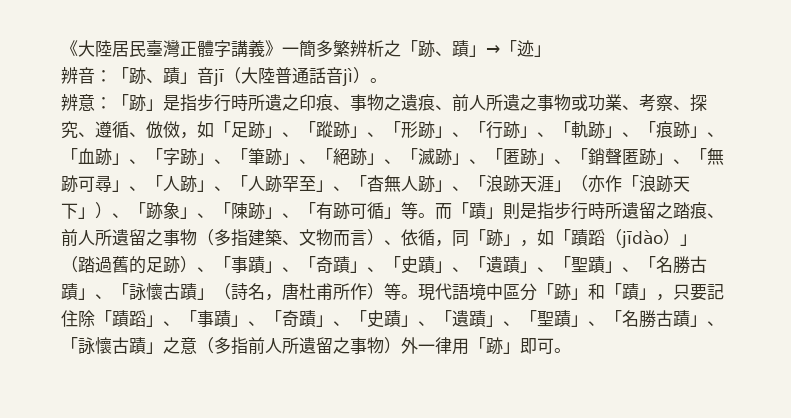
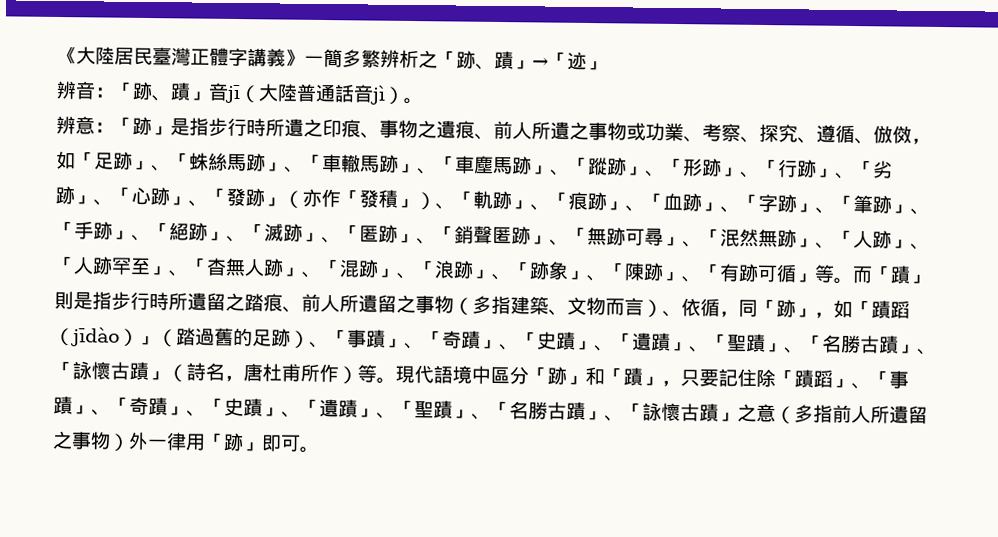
- 「跡」是指步行時所遺之印痕、事物之遺痕、前人所遺之事物或功業、考察、探究、遵循、倣傚，如「足跡」、「蹤跡」、「形跡」、「行跡」、「軌跡」、「痕跡」、「血跡」、「字跡」、「筆跡」、「絕跡」、「滅跡」、「匿跡」、「銷聲匿跡」、「無跡可尋」、「人跡」、「人跡罕至」、「杳無人跡」、「浪跡天涯」（亦作「浪跡天下」）、「跡象」、「陳跡」、「有跡可循」等。
+ 「跡」是指步行時所遺之印痕、事物之遺痕、前人所遺之事物或功業、考察、探究、遵循、倣傚，如「足跡」、「蛛絲馬跡」、「車轍馬跡」、「車塵馬跡」、「蹤跡」、「形跡」、「行跡」、「劣跡」、「心跡」、「發跡」（亦作「發積」）、「軌跡」、「痕跡」、「血跡」、「字跡」、「筆跡」、「手跡」、「絕跡」、「滅跡」、「匿跡」、「銷聲匿跡」、「無跡可尋」、「泯然無跡」、「人跡」、「人跡罕至」、「杳無人跡」、「混跡」、「浪跡」、「跡象」、「陳跡」、「有跡可循」等。

